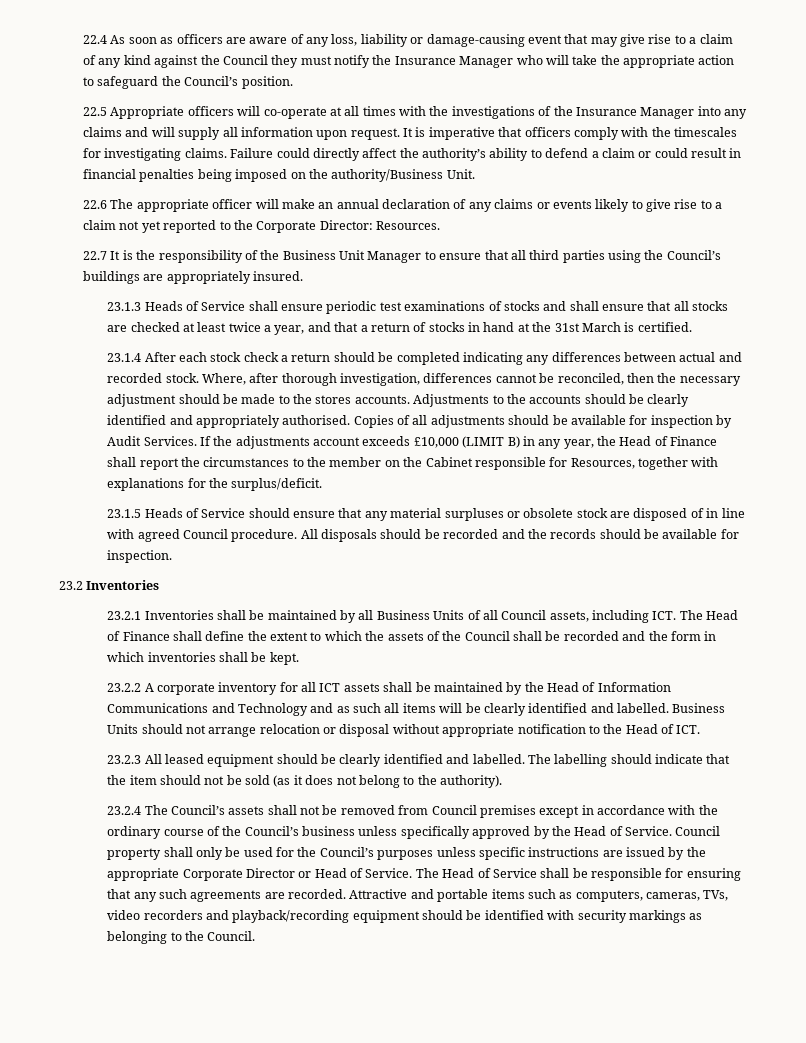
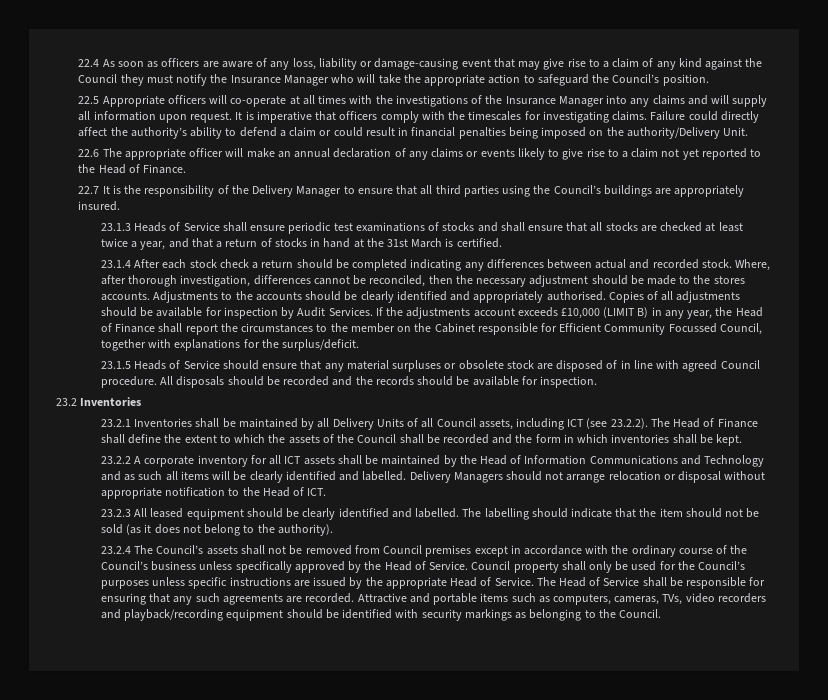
- Failure could directly affect the authority’s ability to defend a claim or could result in financial penalties being imposed on the authority/Business Unit.
+ Failure could directly affect the authority’s ability to defend a claim or could result in financial penalties being imposed on the authority/Delivery Unit.
- 22.6 The appropriate officer will make an annual declaration of any claims or events likely to give rise to a claim not yet reported to the Corporate Director: Resources.
+ 22.6 The appropriate officer will make an annual declaration of any claims or events likely to give rise to a claim not yet reported to the Head of Finance.
- 22.7 It is the responsibility of the Business Unit Manager to ensure that all third parties using the Council’s buildings are appropriately insured.
+ 22.7 It is the responsibility of the Delivery Manager to ensure that all third parties using the Council’s buildings are appropriately insured.
- If the adjustments account exceeds £10,000 (LIMIT B) in any year, the Head of Finance shall report the circumstances to the member on the Cabinet responsible for Resources, together with explanations for the surplus/deficit.
+ If the adjustments account exceeds £10,000 (LIMIT B) in any year, the Head of Finance shall report the circumstances to the member on the Cabinet responsible for Efficient Community Focussed Council, together with explanations for the surplus/deficit.
- 23.2.1 Inventories shall be maintained by all Business Units of all Council assets, including ICT. The Head of Finance shall define the extent to which the assets of the Council shall be recorded and the form in which inventories shall be kept.
+ 23.2.1 Inventories shall be maintained by all Delivery Units of all Council assets, including ICT (see 23.2.2). The Head of Finance shall define the extent to which the assets of the Council shall be recorded and the form in which inventories shall be kept.
- Business Units should not arrange relocation or disposal without appropriate notification to the Head of ICT.
+ Delivery Managers should not arrange relocation or disposal without appropriate notification to the Head of ICT.
- Council property shall only be used for the Council’s purposes unless specific instructions are issued by the appropriate Corporate Director or Head of Service.
+ Council property shall only be used for the Council’s purposes unless specific instructions are issued by the appropriate Head of Service.

